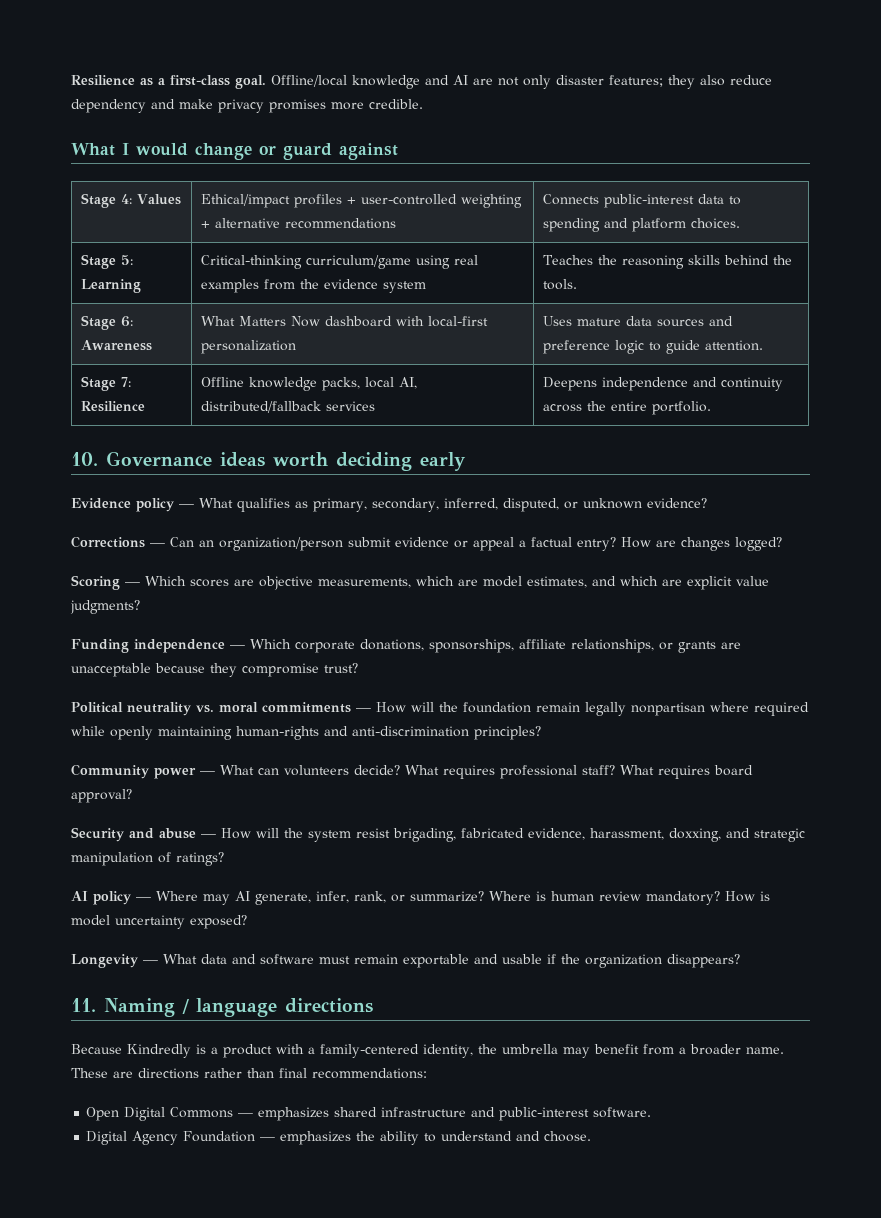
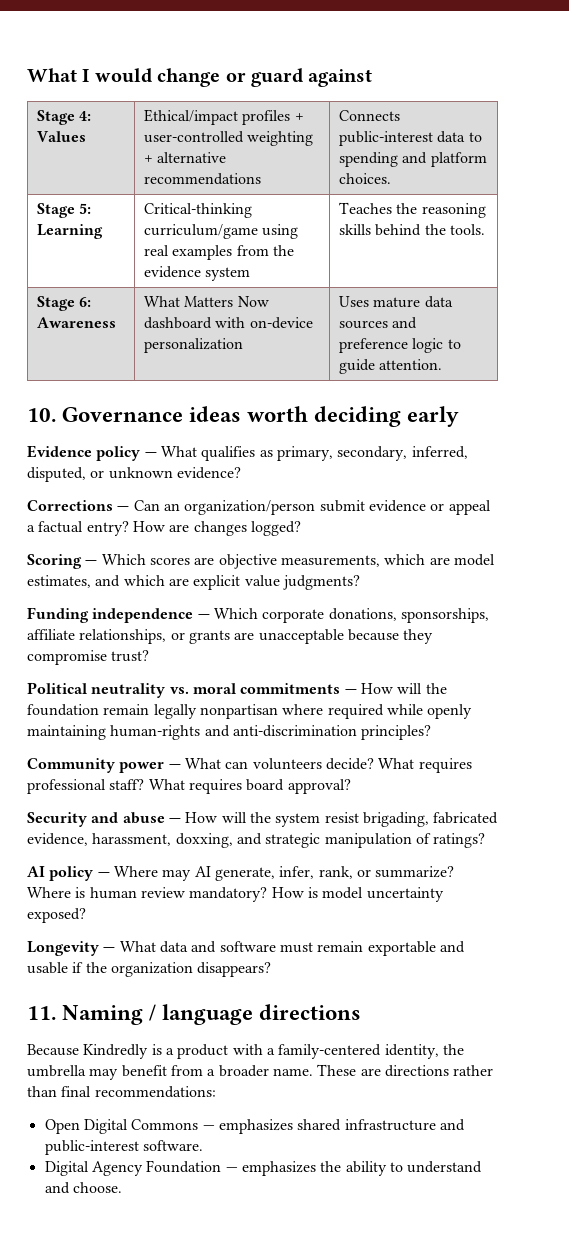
- Resilience as a first-class goal. Offline/local knowledge and AI are not only disaster features; they also reduce dependency and make privacy promises more credible.
- Stage 6: Awareness | What Matters Now dashboard with local-first personalization | Uses mature data sources and preference logic to guide attention.
+ Stage 6: Awareness | What Matters Now dashboard with on-device personalization | Uses mature data sources and preference logic to guide attention.
- Stage 7: Resilience | Offline knowledge packs, local AI, distributed/fallback services | Deepens independence and continuity across the entire portfolio.

